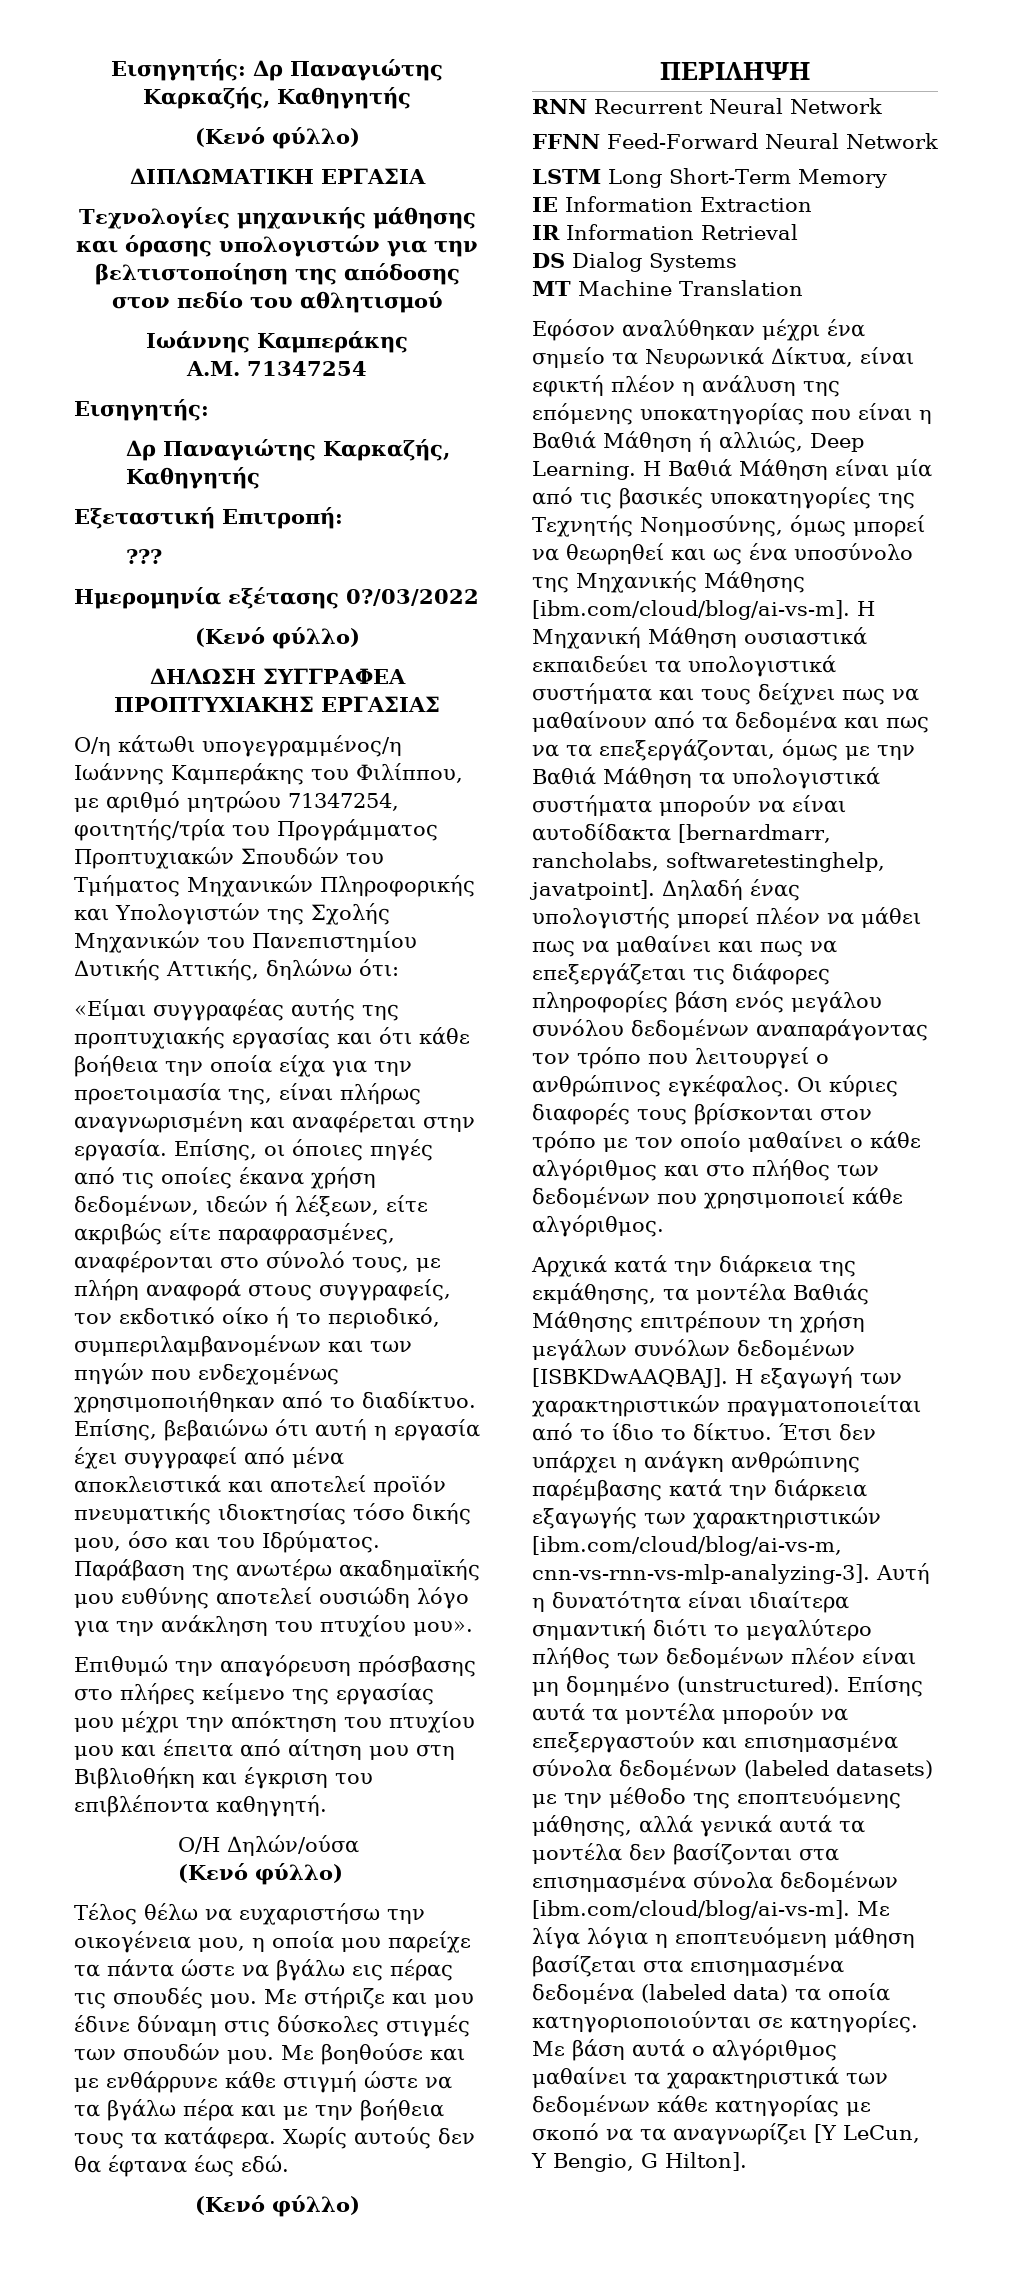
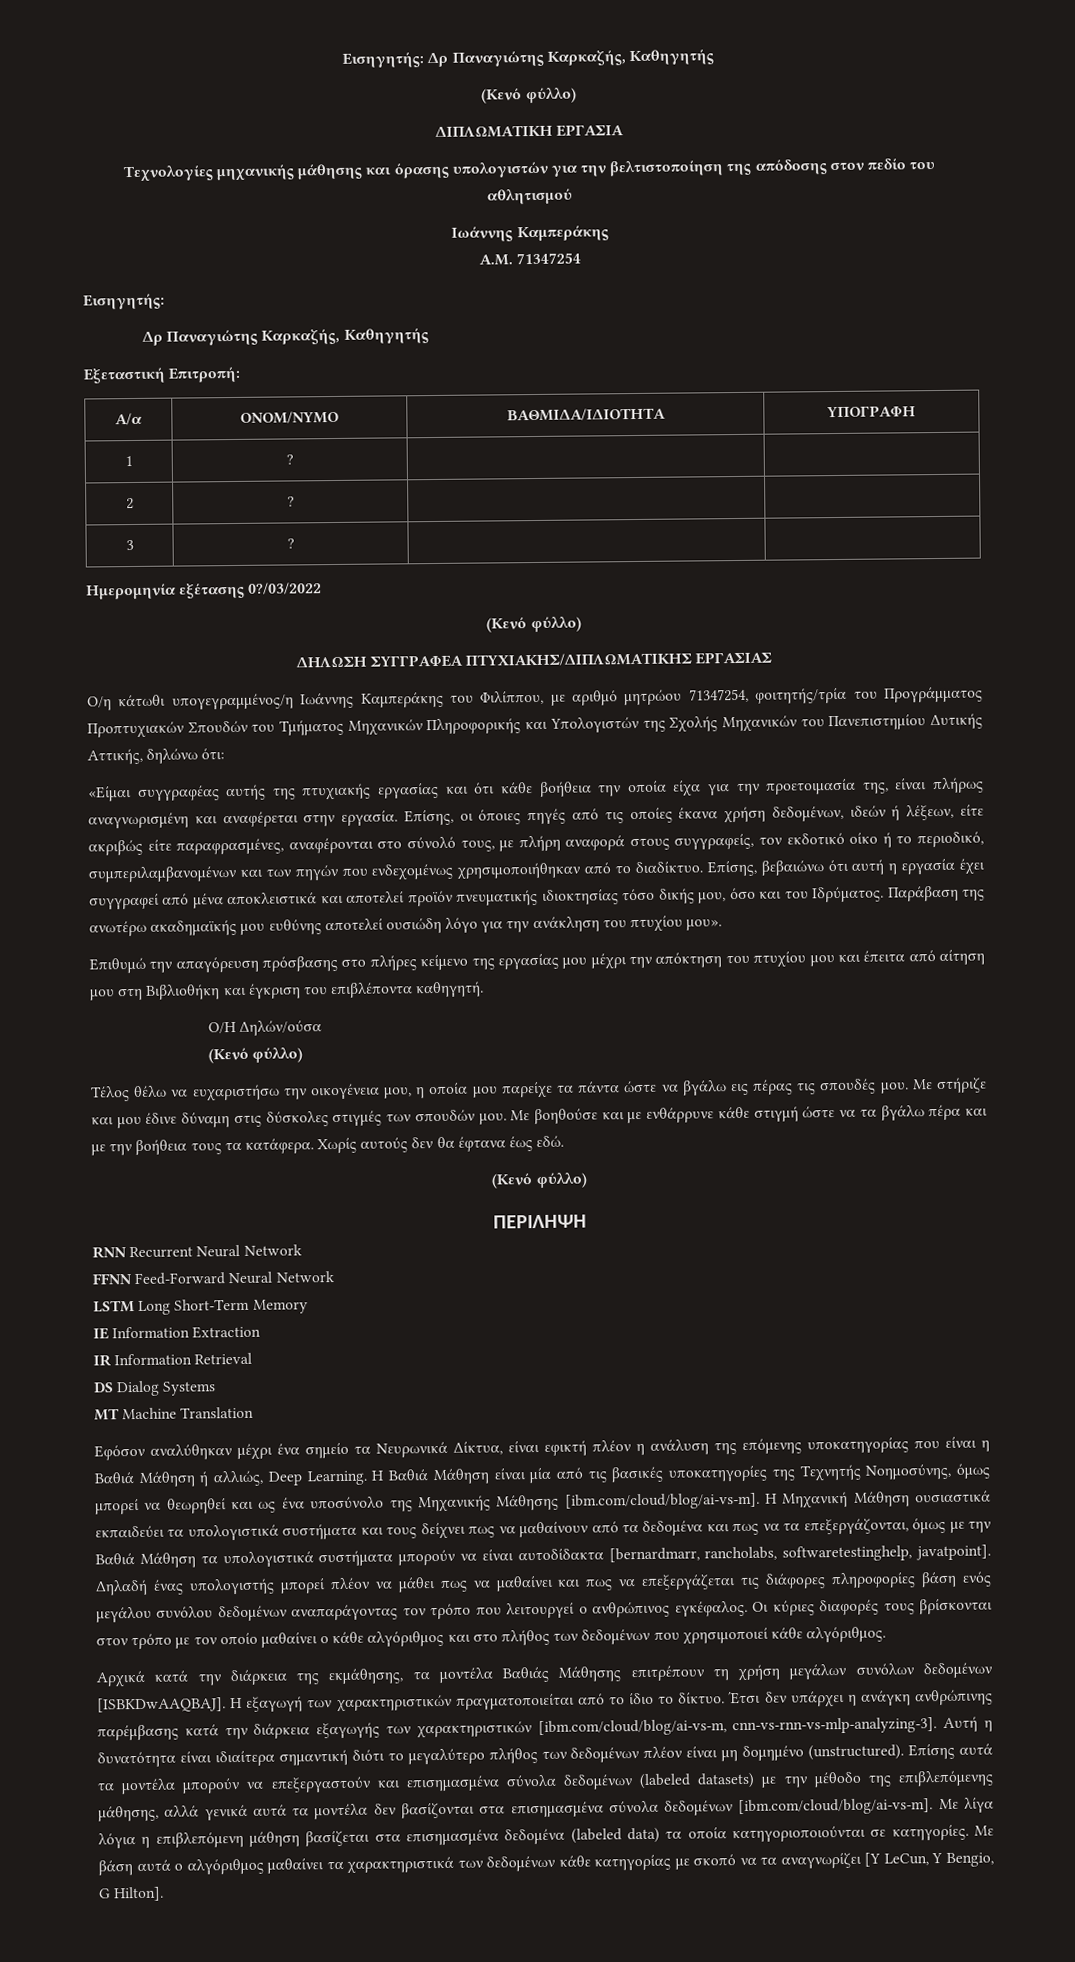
- ???
+ Α/α | ΟΝΟΜ/ΝΥΜΟ | ΒΑΘΜΙΔΑ/ΙΔΙΟΤΗΤΑ | ΥΠΟΓΡΑΦΗ
+ 1 | ? | |
+ 2 | ? | |
+ 3 | ? | |
- ΔΗΛΩΣΗ ΣΥΓΓΡΑΦΕΑ ΠΡΟΠΤΥΧΙΑΚΗΣ ΕΡΓΑΣΙΑΣ
+ ΔΗΛΩΣΗ ΣΥΓΓΡΑΦΕΑ ΠΤΥΧΙΑΚΗΣ/ΔΙΠΛΩΜΑΤΙΚΗΣ ΕΡΓΑΣΙΑΣ
- «Είμαι συγγραφέας αυτής της προπτυχιακής εργασίας και ότι κάθε βοήθεια την οποία είχα για την προετοιμασία της, είναι πλήρως αναγνωρισμένη και αναφέρεται στην εργασία.
+ «Είμαι συγγραφέας αυτής της πτυχιακής εργασίας και ότι κάθε βοήθεια την οποία είχα για την προετοιμασία της, είναι πλήρως αναγνωρισμένη και αναφέρεται στην εργασία.
- Επίσης αυτά τα μοντέλα μπορούν να επεξεργαστούν και επισημασμένα σύνολα δεδομένων (labeled datasets) με την μέθοδο της εποπτευόμενης μάθησης, αλλά γενικά αυτά τα μοντέλα δεν βασίζονται στα επισημασμένα σύνολα δεδομένων [ibm.com/cloud/blog/ai-vs-m]. Με λίγα λόγια η εποπτευόμενη μάθηση βασίζεται στα επισημασμένα δεδομένα (labeled data) τα οποία κατηγοριοποιούνται σε κατηγορίες.
+ Επίσης αυτά τα μοντέλα μπορούν να επεξεργαστούν και επισημασμένα σύνολα δεδομένων (labeled datasets) με την μέθοδο της επιβλεπόμενης μάθησης, αλλά γενικά αυτά τα μοντέλα δεν βασίζονται στα επισημασμένα σύνολα δεδομένων [ibm.com/cloud/blog/ai-vs-m]. Με λίγα λόγια η επιβλεπόμενη μάθηση βασίζεται στα επισημασμένα δεδομένα (labeled data) τα οποία κατηγοριοποιούνται σε κατηγορίες.

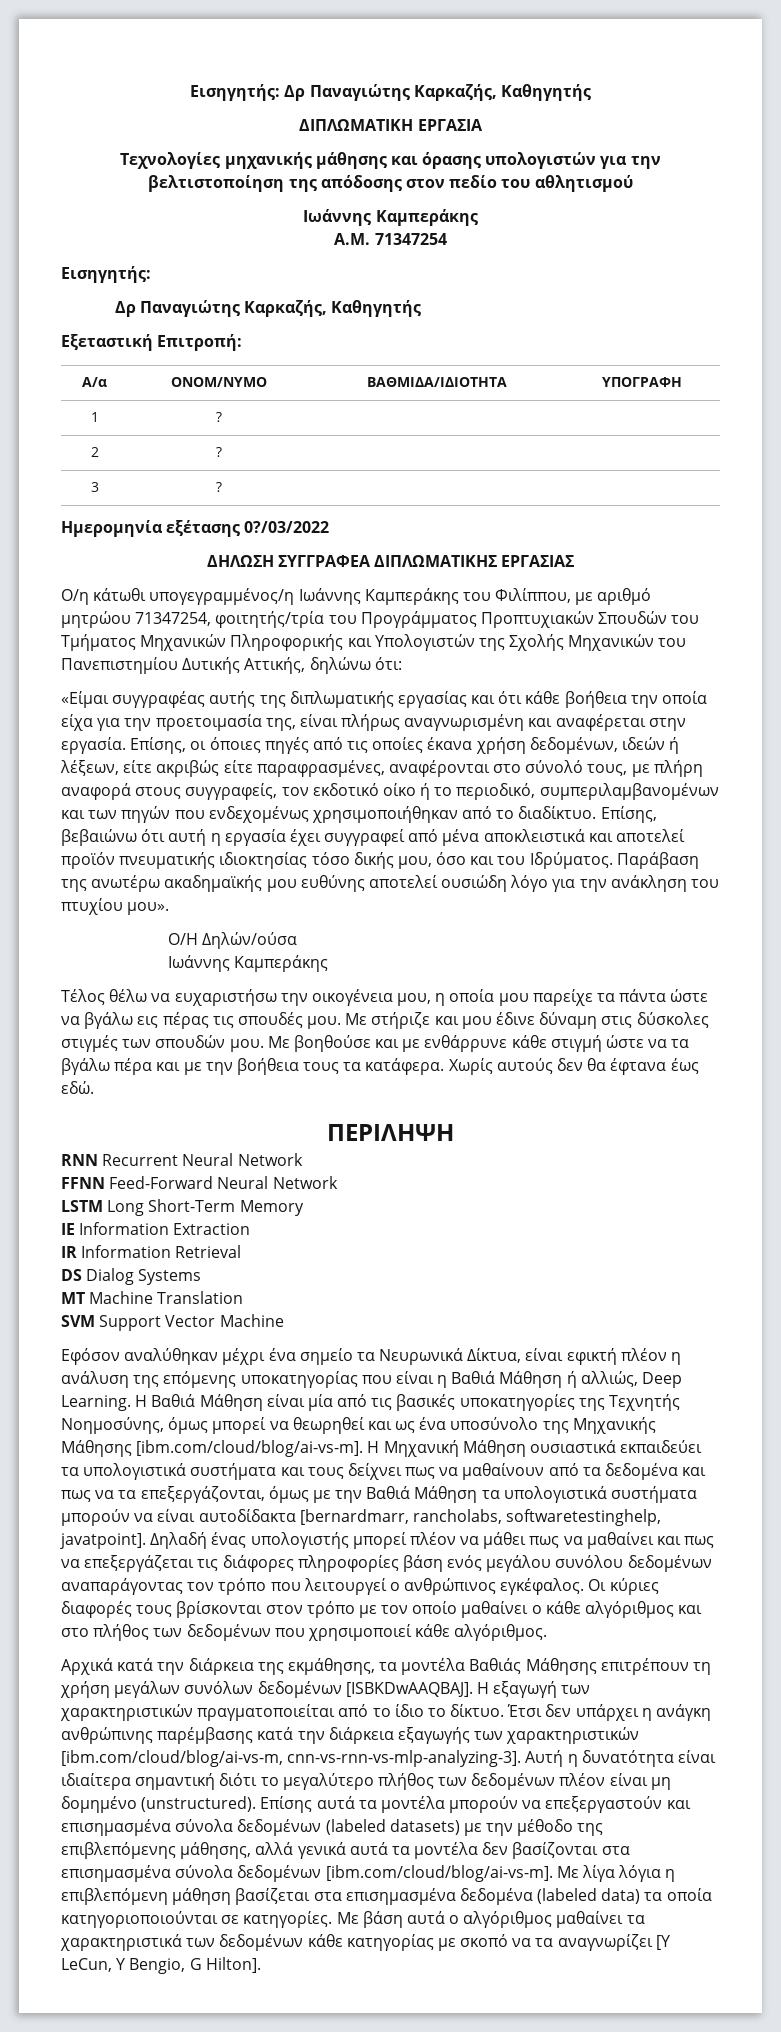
  Εισηγητής: Δρ Παναγιώτης Καρκαζής, Καθηγητής
- (Κενό φύλλο)
  Ημερομηνία εξέτασης 0?/03/2022
- (Κενό φύλλο)
- ΔΗΛΩΣΗ ΣΥΓΓΡΑΦΕΑ ΠΤΥΧΙΑΚΗΣ/ΔΙΠΛΩΜΑΤΙΚΗΣ ΕΡΓΑΣΙΑΣ
+ ΔΗΛΩΣΗ ΣΥΓΓΡΑΦΕΑ ΔΙΠΛΩΜΑΤΙΚΗΣ ΕΡΓΑΣΙΑΣ
- «Είμαι συγγραφέας αυτής της πτυχιακής εργασίας και ότι κάθε βοήθεια την οποία είχα για την προετοιμασία της, είναι πλήρως αναγνωρισμένη και αναφέρεται στην εργασία.
+ «Είμαι συγγραφέας αυτής της διπλωματικής εργασίας και ότι κάθε βοήθεια την οποία είχα για την προετοιμασία της, είναι πλήρως αναγνωρισμένη και αναφέρεται στην εργασία.
- Επιθυμώ την απαγόρευση πρόσβασης στο πλήρες κείμενο της εργασίας μου μέχρι την απόκτηση του πτυχίου μου και έπειτα από αίτηση μου στη Βιβλιοθήκη και έγκριση του επιβλέποντα καθηγητή.
  Ο/Η Δηλών/ούσα
- (Κενό φύλλο)
+ Ιωάννης Καμπεράκης
  Χωρίς αυτούς δεν θα έφτανα έως εδώ.
- (Κενό φύλλο)
+ SVM Support Vector Machine

